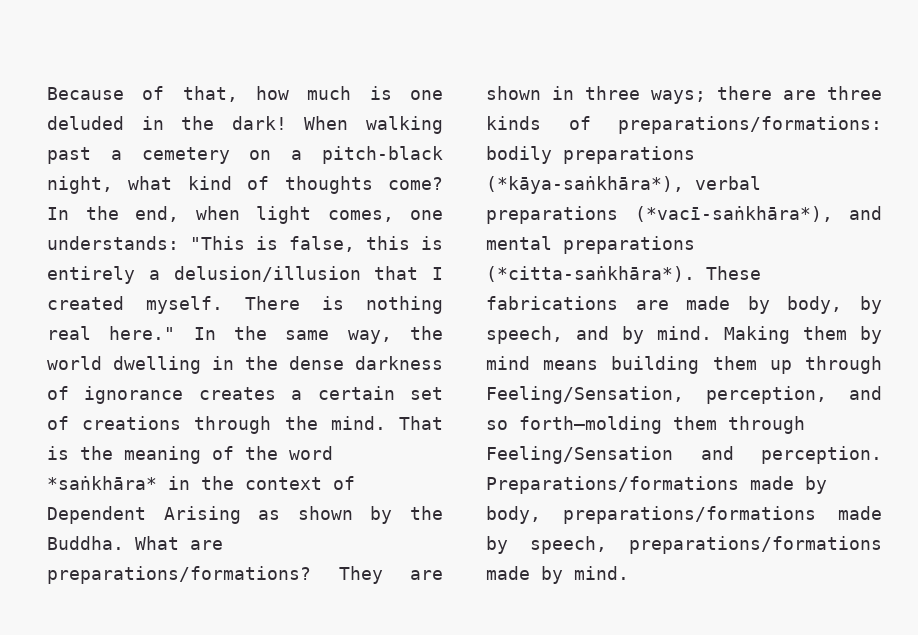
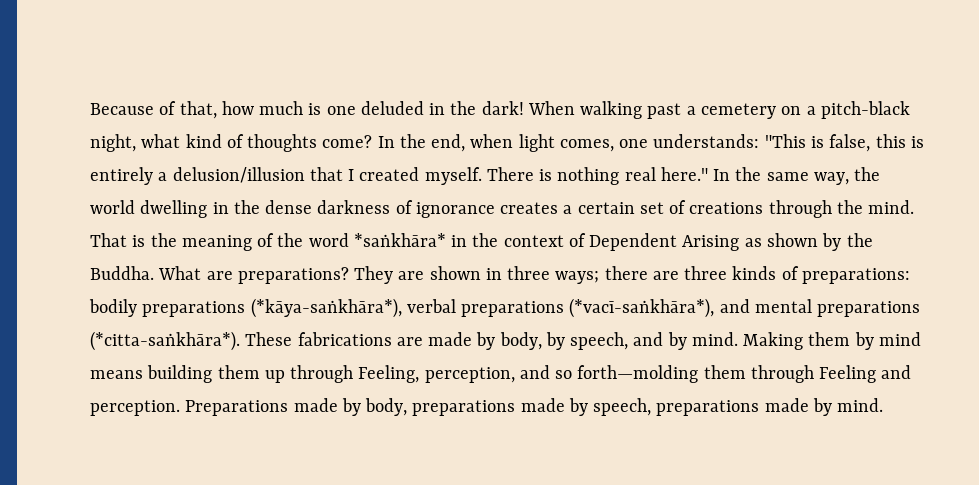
- What are preparations/formations?
+ What are preparations?
- They are shown in three ways; there are three kinds of preparations/formations: bodily preparations (*kāya-saṅkhāra*), verbal preparations (*vacī-saṅkhāra*), and mental preparations (*citta-saṅkhāra*).
+ They are shown in three ways; there are three kinds of preparations: bodily preparations (*kāya-saṅkhāra*), verbal preparations (*vacī-saṅkhāra*), and mental preparations (*citta-saṅkhāra*).
- Making them by mind means building them up through Feeling/Sensation, perception, and so forth—molding them through Feeling/Sensation and perception.
+ Making them by mind means building them up through Feeling, perception, and so forth—molding them through Feeling and perception.
- Preparations/formations made by body, preparations/formations made by speech, preparations/formations made by mind.
+ Preparations made by body, preparations made by speech, preparations made by mind.

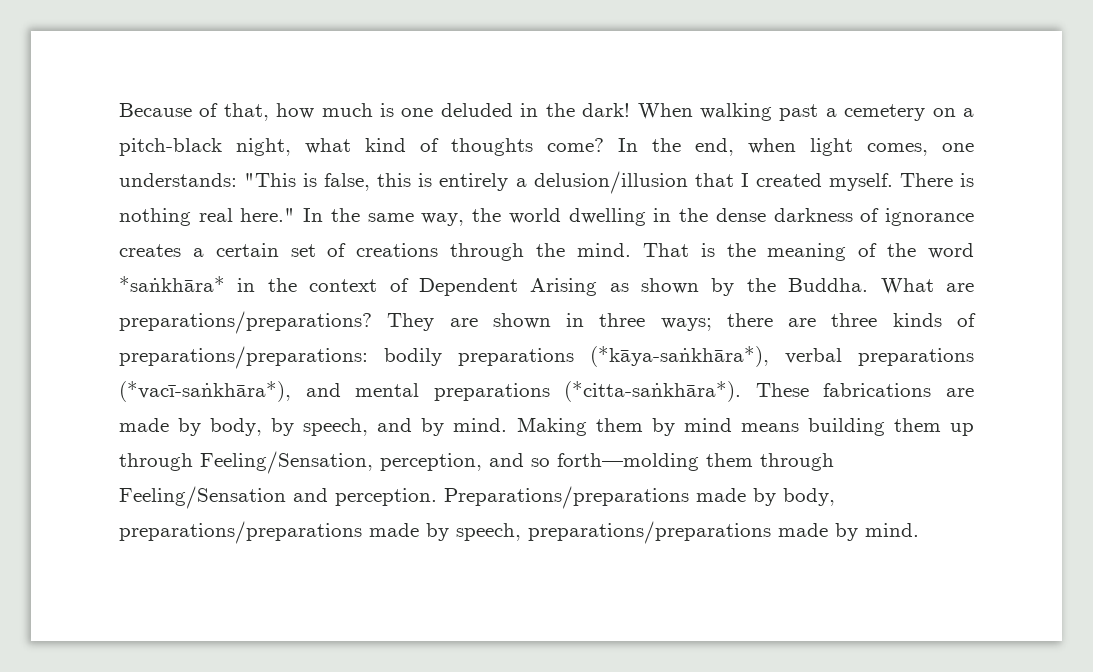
- What are preparations?
+ What are preparations/preparations?
- They are shown in three ways; there are three kinds of preparations: bodily preparations (*kāya-saṅkhāra*), verbal preparations (*vacī-saṅkhāra*), and mental preparations (*citta-saṅkhāra*).
+ They are shown in three ways; there are three kinds of preparations/preparations: bodily preparations (*kāya-saṅkhāra*), verbal preparations (*vacī-saṅkhāra*), and mental preparations (*citta-saṅkhāra*).
- Making them by mind means building them up through Feeling, perception, and so forth—molding them through Feeling and perception.
+ Making them by mind means building them up through Feeling/Sensation, perception, and so forth—molding them through Feeling/Sensation and perception.
- Preparations made by body, preparations made by speech, preparations made by mind.
+ Preparations/preparations made by body, preparations/preparations made by speech, preparations/preparations made by mind.

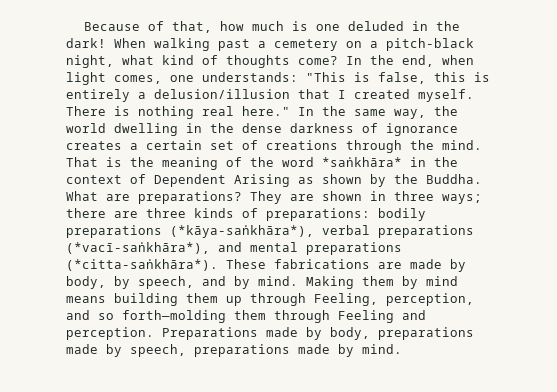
- What are preparations/preparations?
+ What are preparations?
- They are shown in three ways; there are three kinds of preparations/preparations: bodily preparations (*kāya-saṅkhāra*), verbal preparations (*vacī-saṅkhāra*), and mental preparations (*citta-saṅkhāra*).
+ They are shown in three ways; there are three kinds of preparations: bodily preparations (*kāya-saṅkhāra*), verbal preparations (*vacī-saṅkhāra*), and mental preparations (*citta-saṅkhāra*).
- Making them by mind means building them up through Feeling/Sensation, perception, and so forth—molding them through Feeling/Sensation and perception.
+ Making them by mind means building them up through Feeling, perception, and so forth—molding them through Feeling and perception.
- Preparations/preparations made by body, preparations/preparations made by speech, preparations/preparations made by mind.
+ Preparations made by body, preparations made by speech, preparations made by mind.

